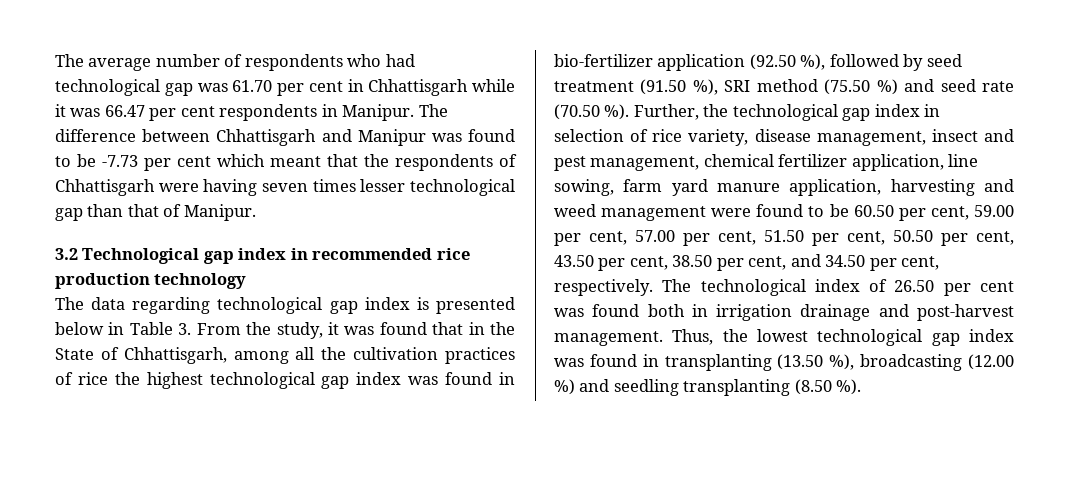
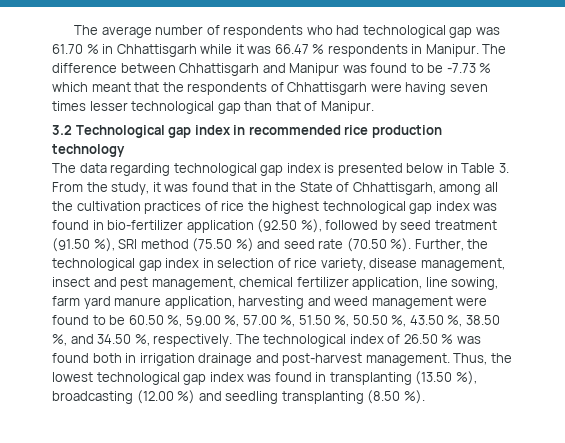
- The average number of respondents who had technological gap was 61.70 per cent in Chhattisgarh while it was 66.47 per cent respondents in Manipur.
+ The average number of respondents who had technological gap was 61.70 % in Chhattisgarh while it was 66.47 % respondents in Manipur.
- The difference between Chhattisgarh and Manipur was found to be -7.73 per cent which meant that the respondents of Chhattisgarh were having seven times lesser technological gap than that of Manipur.
+ The difference between Chhattisgarh and Manipur was found to be -7.73 % which meant that the respondents of Chhattisgarh were having seven times lesser technological gap than that of Manipur.
- Further, the technological gap index in selection of rice variety, disease management, insect and pest management, chemical fertilizer application, line sowing, farm yard manure application, harvesting and weed management were found to be 60.50 per cent, 59.00 per cent, 57.00 per cent, 51.50 per cent, 50.50 per cent, 43.50 per cent, 38.50 per cent, and 34.50 per cent, respectively.
+ Further, the technological gap index in selection of rice variety, disease management, insect and pest management, chemical fertilizer application, line sowing, farm yard manure application, harvesting and weed management were found to be 60.50 %, 59.00 %, 57.00 %, 51.50 %, 50.50 %, 43.50 %, 38.50 %, and 34.50 %, respectively.
- The technological index of 26.50 per cent was found both in irrigation drainage and post-harvest management.
+ The technological index of 26.50 % was found both in irrigation drainage and post-harvest management.

